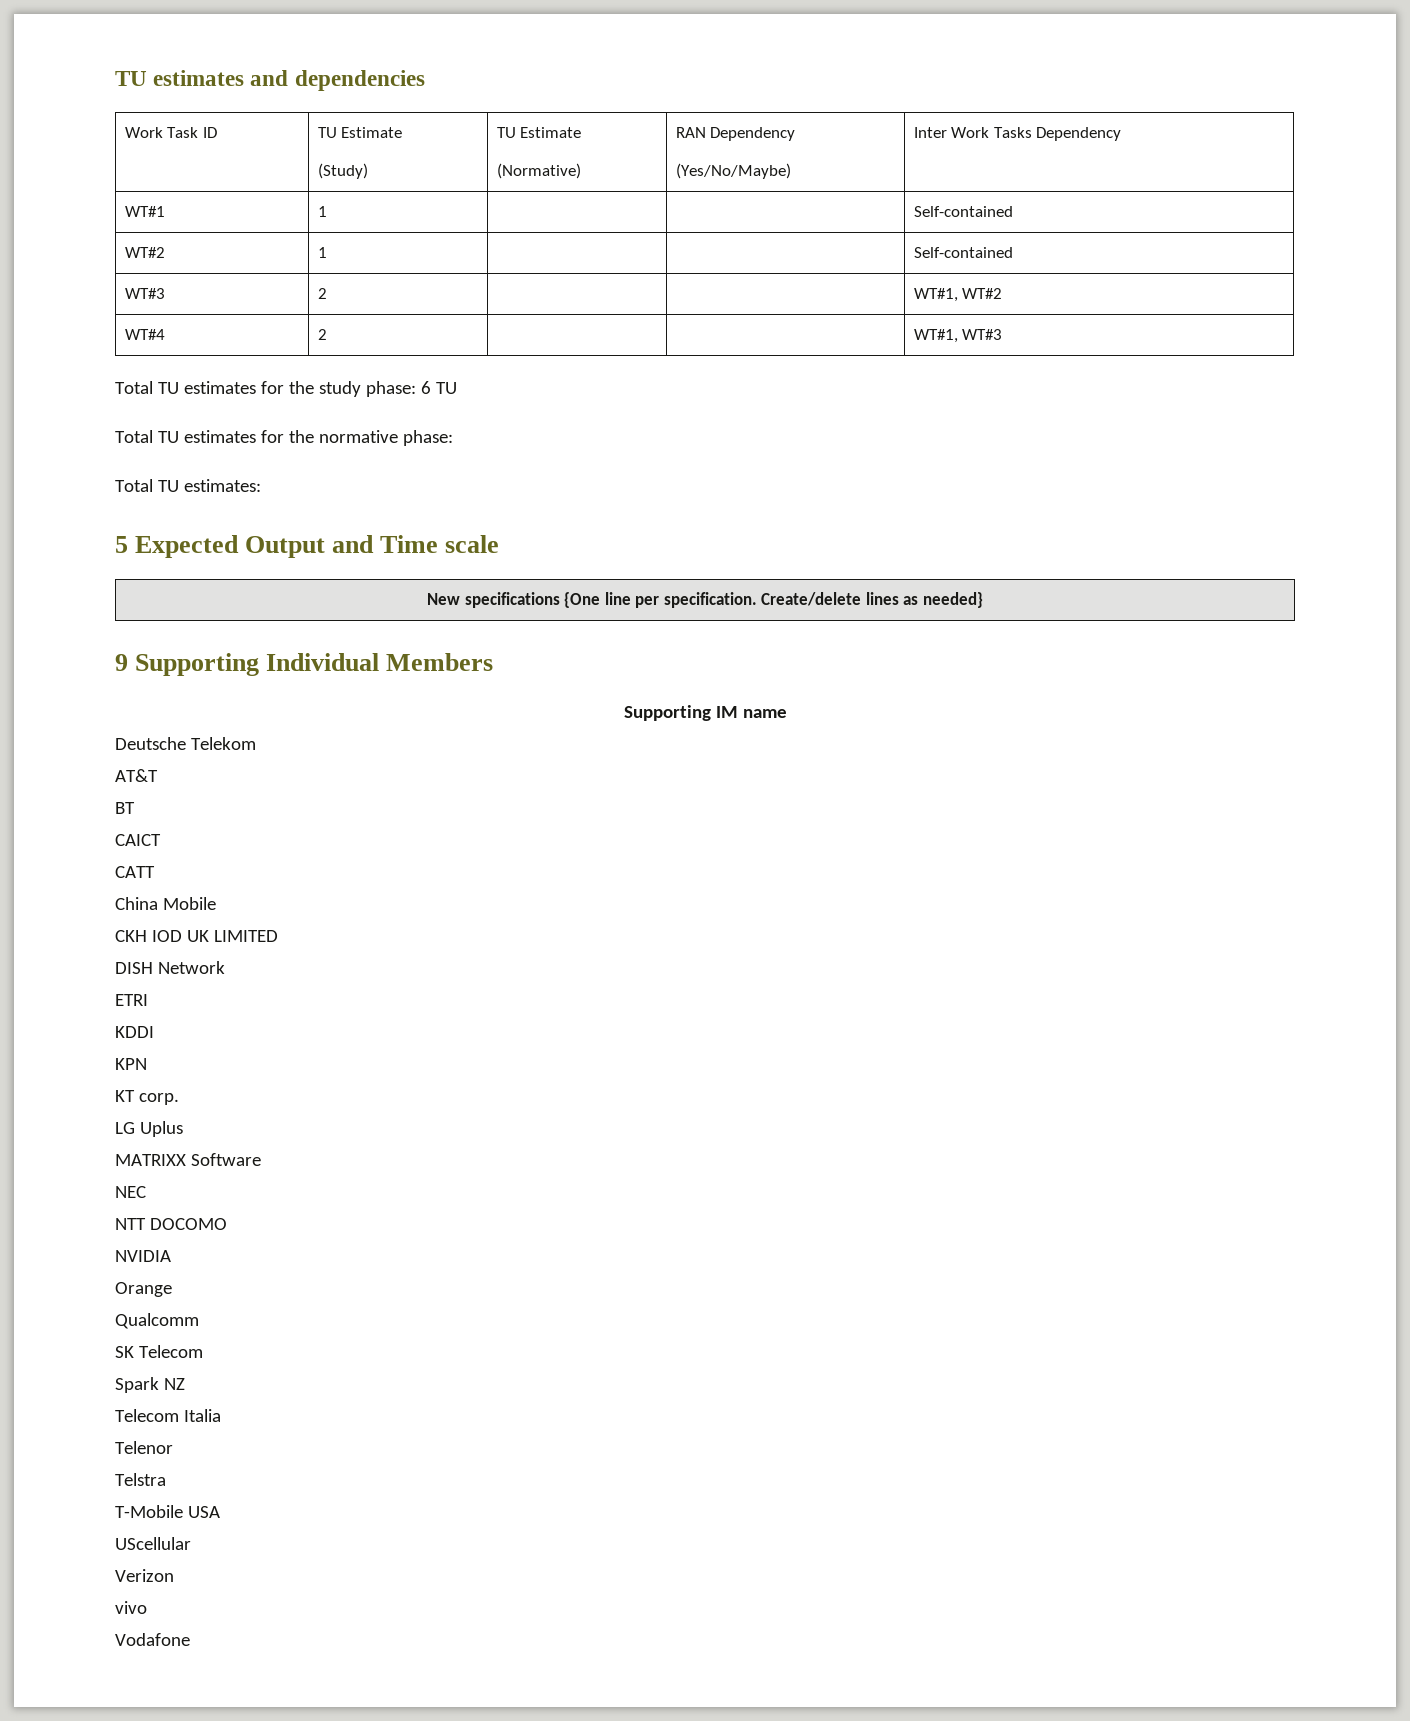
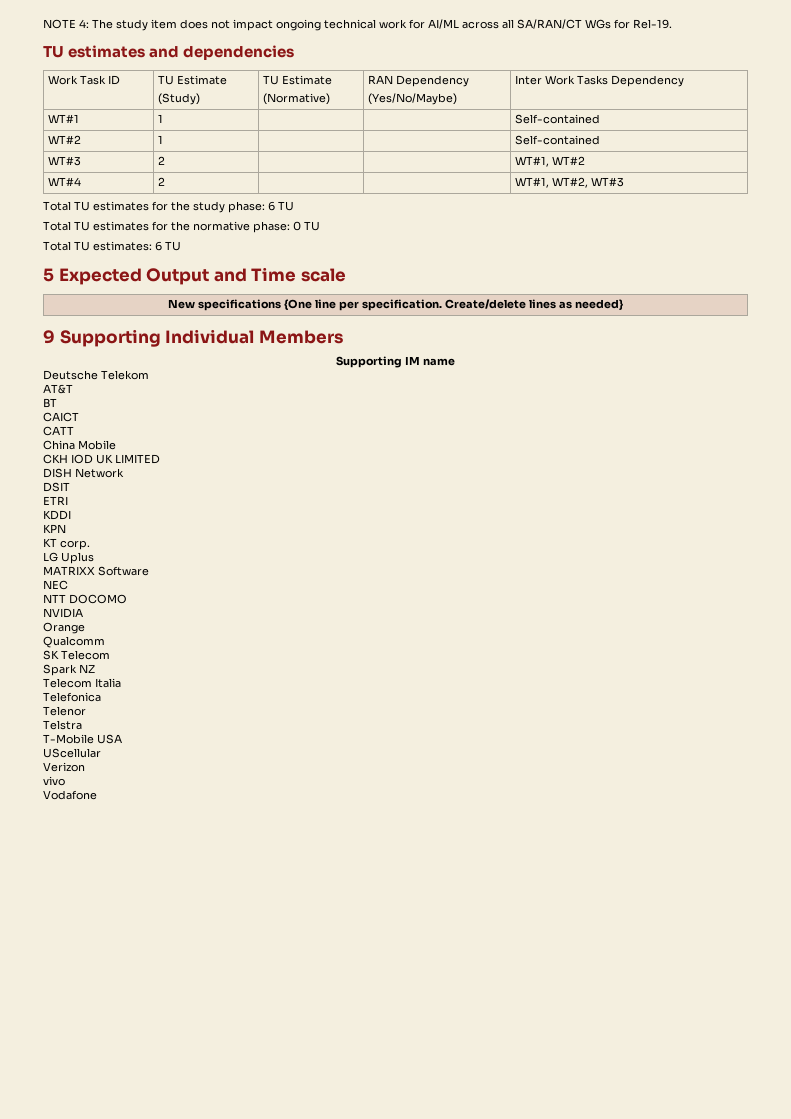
+ NOTE 4: The study item does not impact ongoing technical work for AI/ML across all SA/RAN/CT WGs for Rel-19.
- WT#4 | 2 | | | WT#1, WT#3
+ WT#4 | 2 | | | WT#1, WT#2, WT#3
- Total TU estimates for the normative phase:
+ Total TU estimates for the normative phase: 0 TU
- Total TU estimates:
+ Total TU estimates: 6 TU
+ DSIT
+ Telefonica

